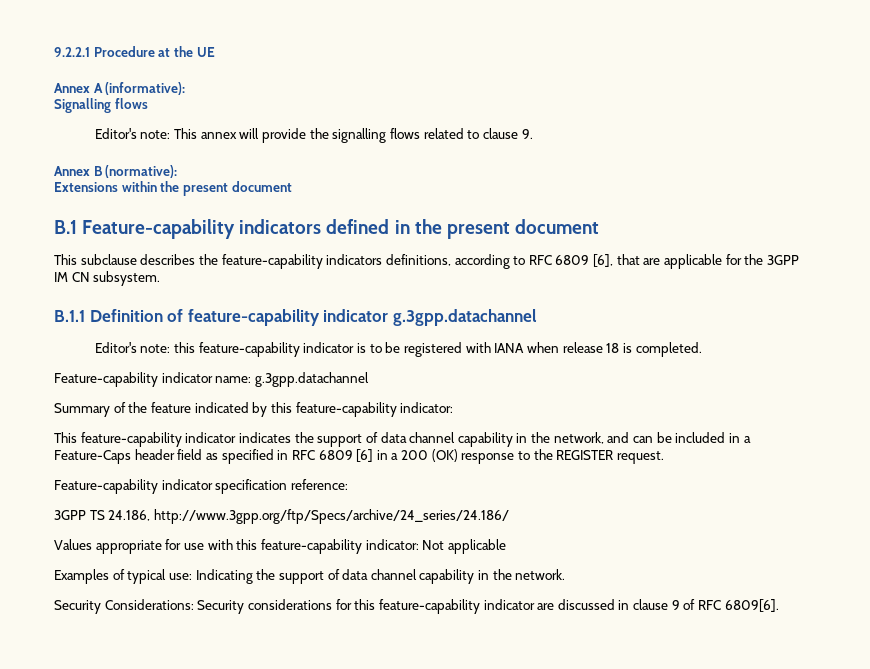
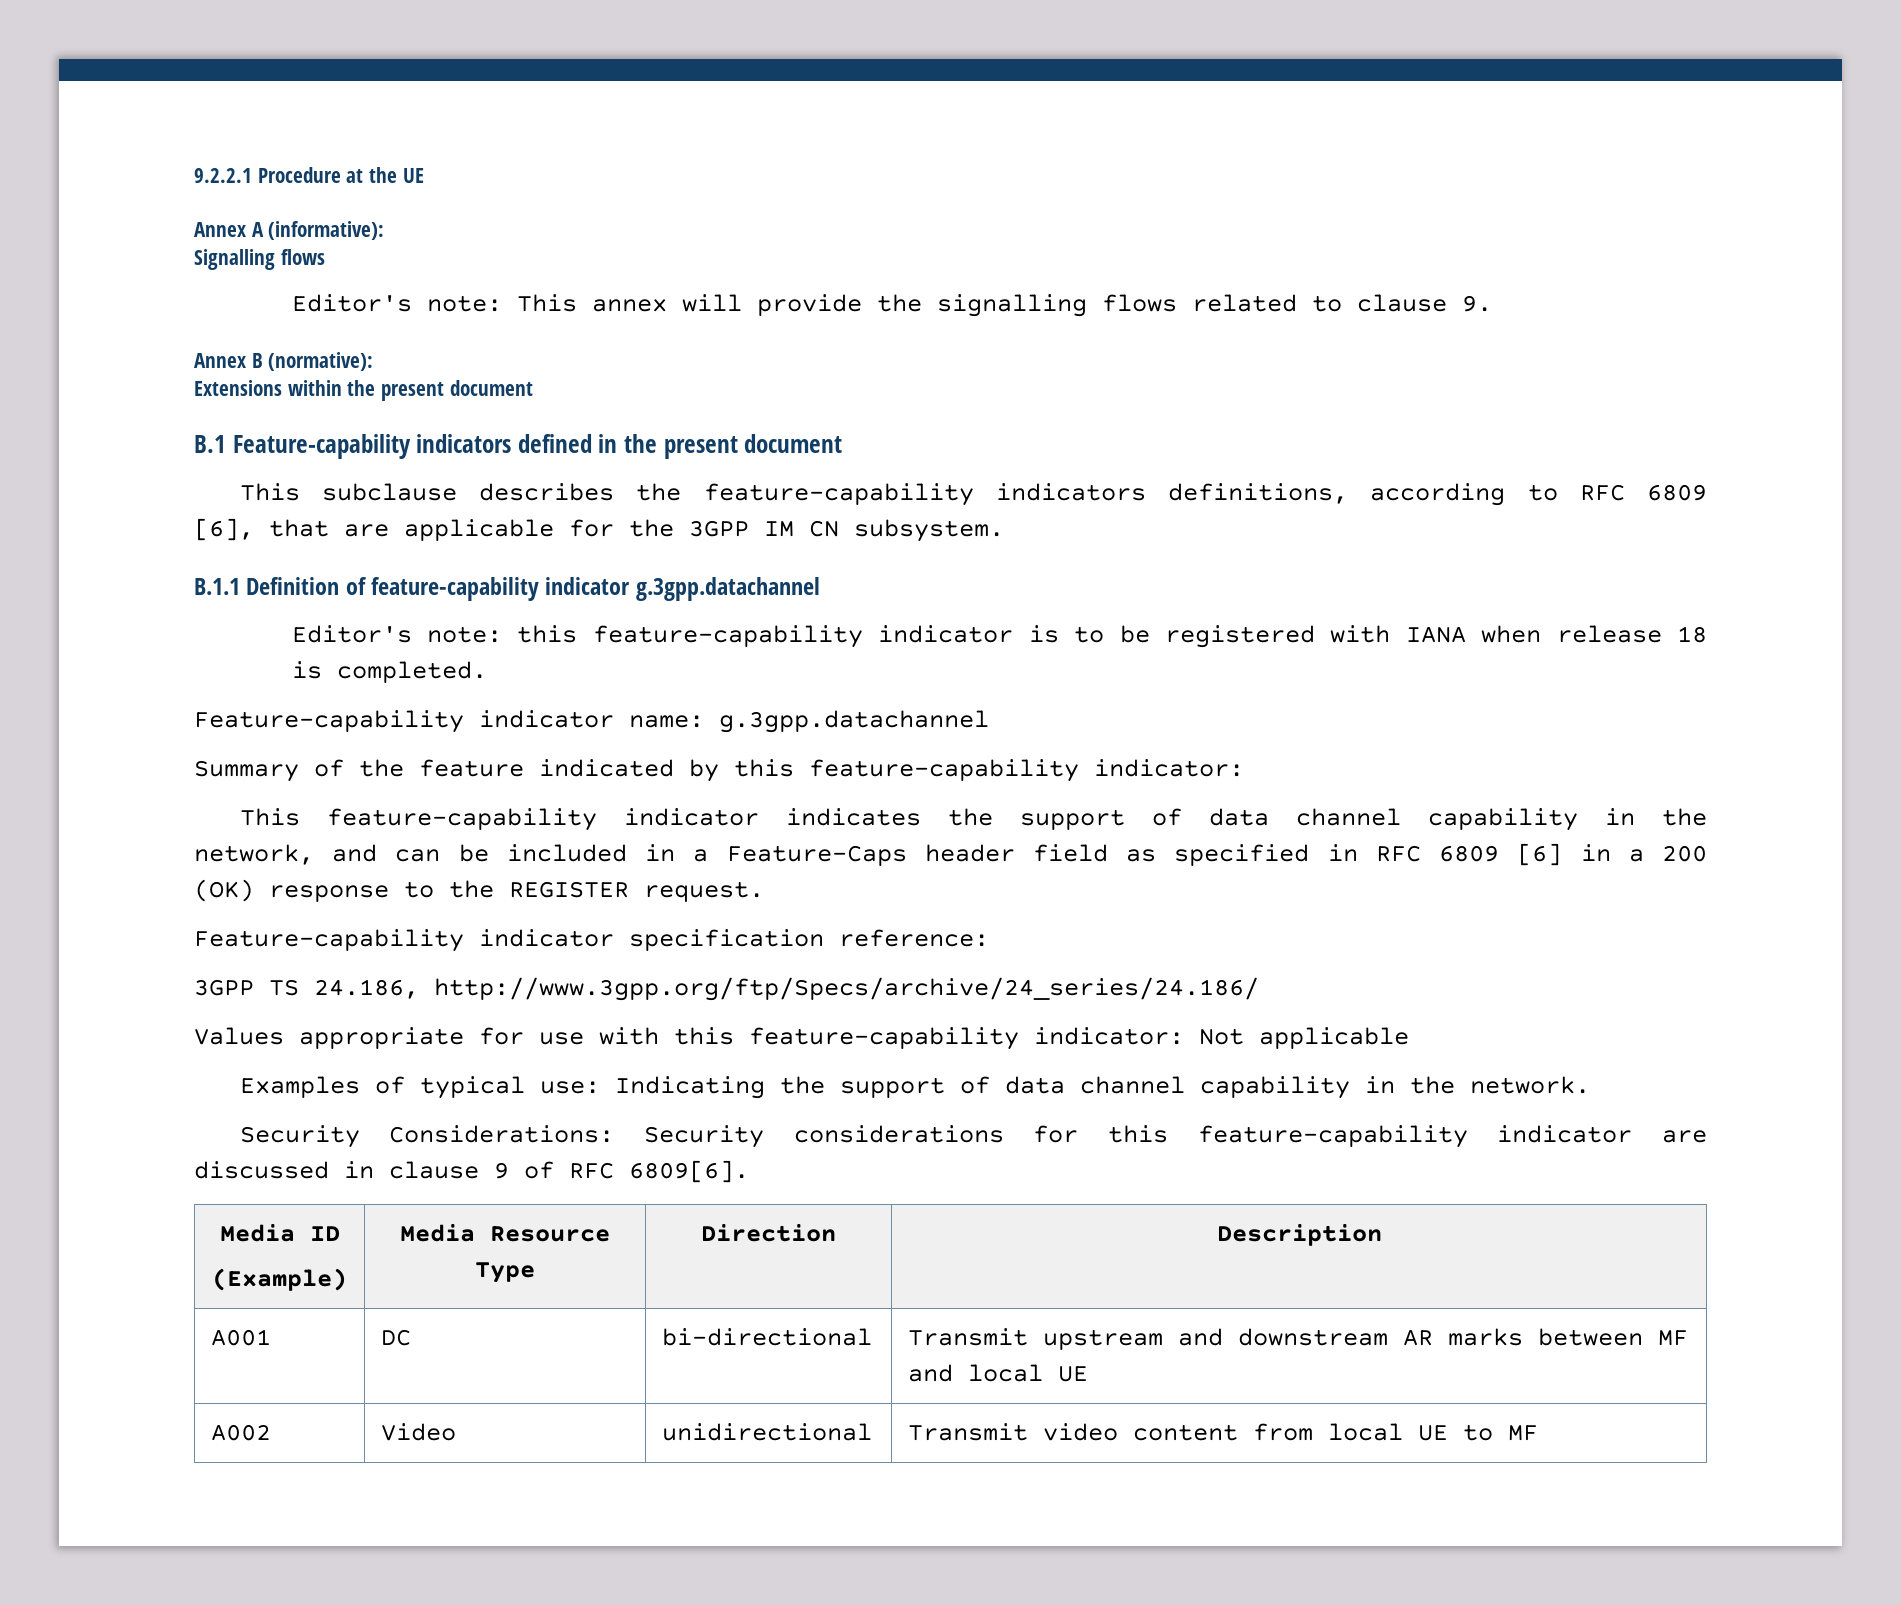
+ Media ID
+ (Example) | Media Resource Type | Direction | Description
+ A001 | DC | bi-directional | Transmit upstream and downstream AR marks between MF and local UE
+ A002 | Video | unidirectional | Transmit video content from local UE to MF

